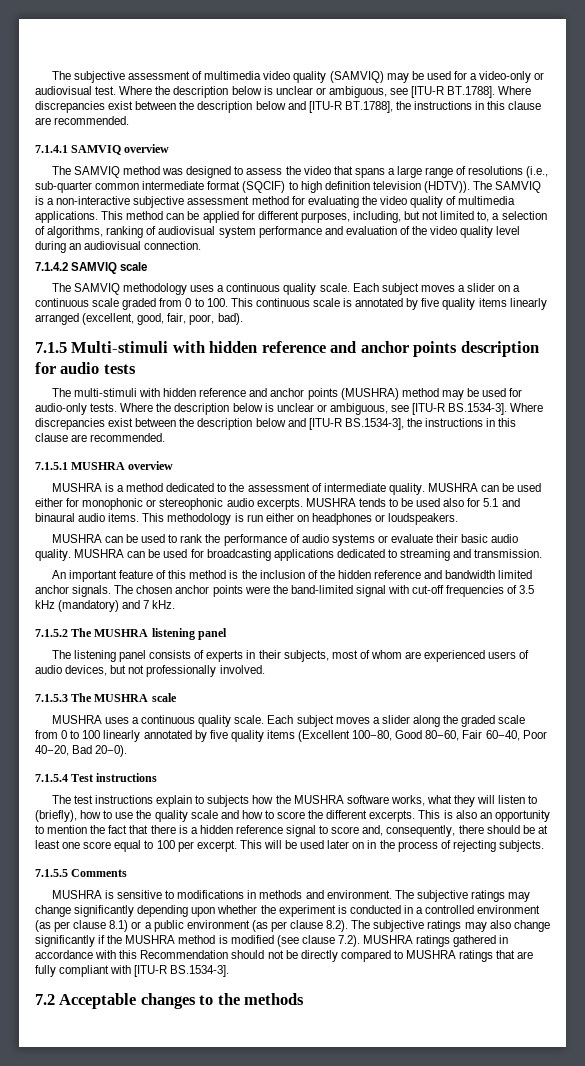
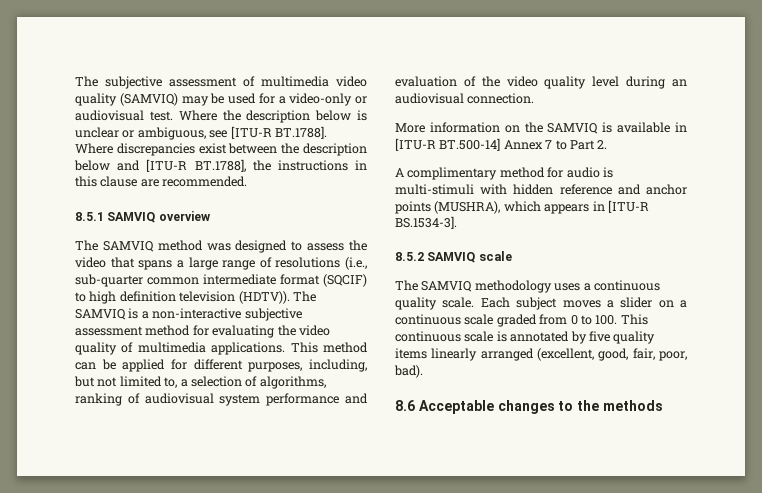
- 7.1.4.1 SAMVIQ overview
+ 8.5.1 SAMVIQ overview
- 7.1.4.2 SAMVIQ scale
+ More information on the SAMVIQ is available in [ITU-R BT.500-14] Annex 7 to Part 2.
+ A complimentary method for audio is multi-stimuli with hidden reference and anchor points (MUSHRA), which appears in [ITU-R BS.1534-3].
+ 8.5.2 SAMVIQ scale
- 7.1.5 Multi-stimuli with hidden reference and anchor points description for audio tests
- The multi-stimuli with hidden reference and anchor points (MUSHRA) method may be used for audio-only tests. Where the description below is unclear or ambiguous, see [ITU-R BS.1534-3]. Where discrepancies exist between the description below and [ITU-R BS.1534-3], the instructions in this clause are recommended.
- 7.1.5.1 MUSHRA overview
- MUSHRA is a method dedicated to the assessment of intermediate quality. MUSHRA can be used either for monophonic or stereophonic audio excerpts. MUSHRA tends to be used also for 5.1 and binaural audio items. This methodology is run either on headphones or loudspeakers.
- MUSHRA can be used to rank the performance of audio systems or evaluate their basic audio quality. MUSHRA can be used for broadcasting applications dedicated to streaming and transmission.
- An important feature of this method is the inclusion of the hidden reference and bandwidth limited anchor signals. The chosen anchor points were the band-limited signal with cut-off frequencies of 3.5 kHz (mandatory) and 7 kHz.
- 7.1.5.2 The MUSHRA listening panel
- The listening panel consists of experts in their subjects, most of whom are experienced users of audio devices, but not professionally involved.
- 7.1.5.3 The MUSHRA scale
- MUSHRA uses a continuous quality scale. Each subject moves a slider along the graded scale from 0 to 100 linearly annotated by five quality items (Excellent 100−80, Good 80−60, Fair 60−40, Poor 40−20, Bad 20−0).
- 7.1.5.4 Test instructions
- The test instructions explain to subjects how the MUSHRA software works, what they will listen to (briefly), how to use the quality scale and how to score the different excerpts. This is also an opportunity to mention the fact that there is a hidden reference signal to score and, consequently, there should be at least one score equal to 100 per excerpt. This will be used later on in the process of rejecting subjects.
- 7.1.5.5 Comments
- MUSHRA is sensitive to modifications in methods and environment. The subjective ratings may change significantly depending upon whether the experiment is conducted in a controlled environment (as per clause 8.1) or a public environment (as per clause 8.2). The subjective ratings may also change significantly if the MUSHRA method is modified (see clause 7.2). MUSHRA ratings gathered in accordance with this Recommendation should not be directly compared to MUSHRA ratings that are fully compliant with [ITU-R BS.1534-3].
- 7.2 Acceptable changes to the methods
+ 8.6 Acceptable changes to the methods

